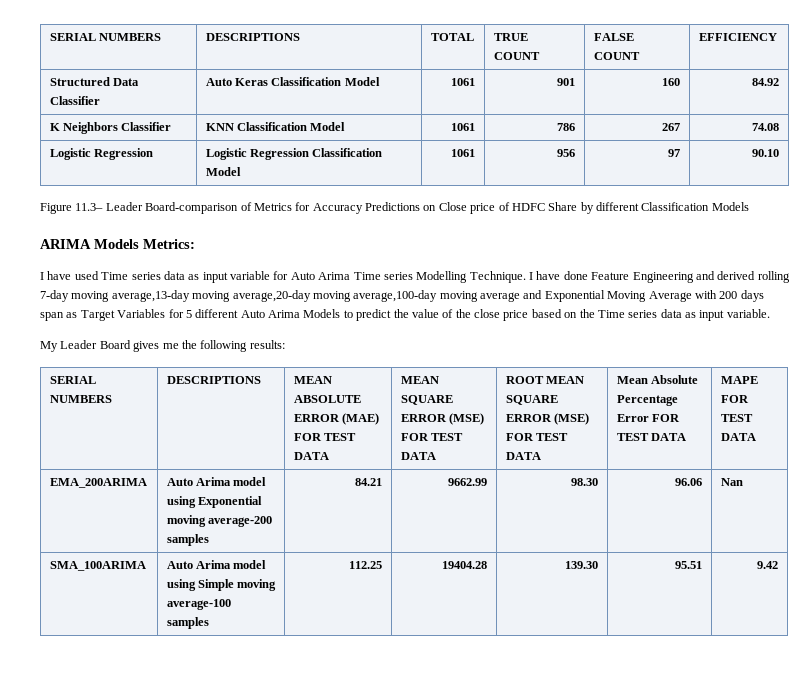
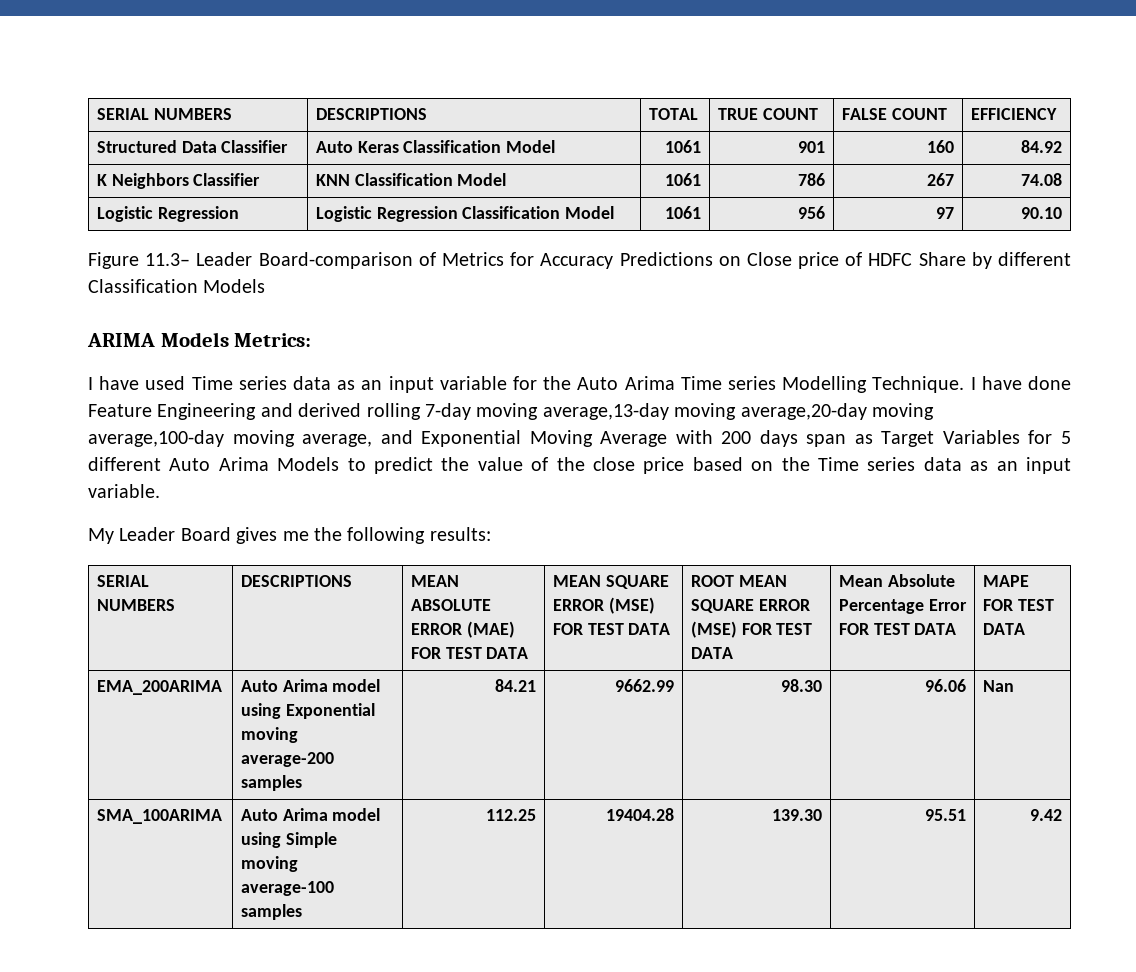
- I have used Time series data as input variable for Auto Arima Time series Modelling Technique.
+ I have used Time series data as an input variable for the Auto Arima Time series Modelling Technique.
- I have done Feature Engineering and derived rolling 7-day moving average,13-day moving average,20-day moving average,100-day moving average and Exponential Moving Average with 200 days span as Target Variables for 5 different Auto Arima Models to predict the value of the close price based on the Time series data as input variable.
+ I have done Feature Engineering and derived rolling 7-day moving average,13-day moving average,20-day moving average,100-day moving average, and Exponential Moving Average with 200 days span as Target Variables for 5 different Auto Arima Models to predict the value of the close price based on the Time series data as an input variable.

